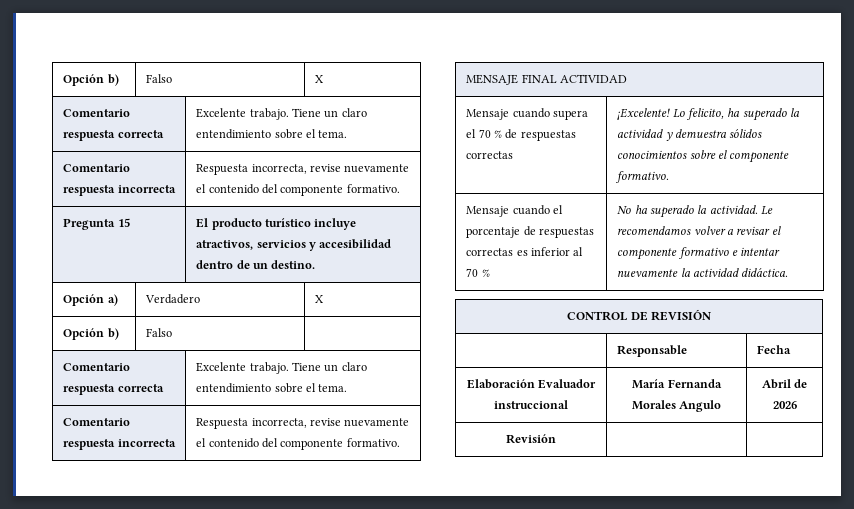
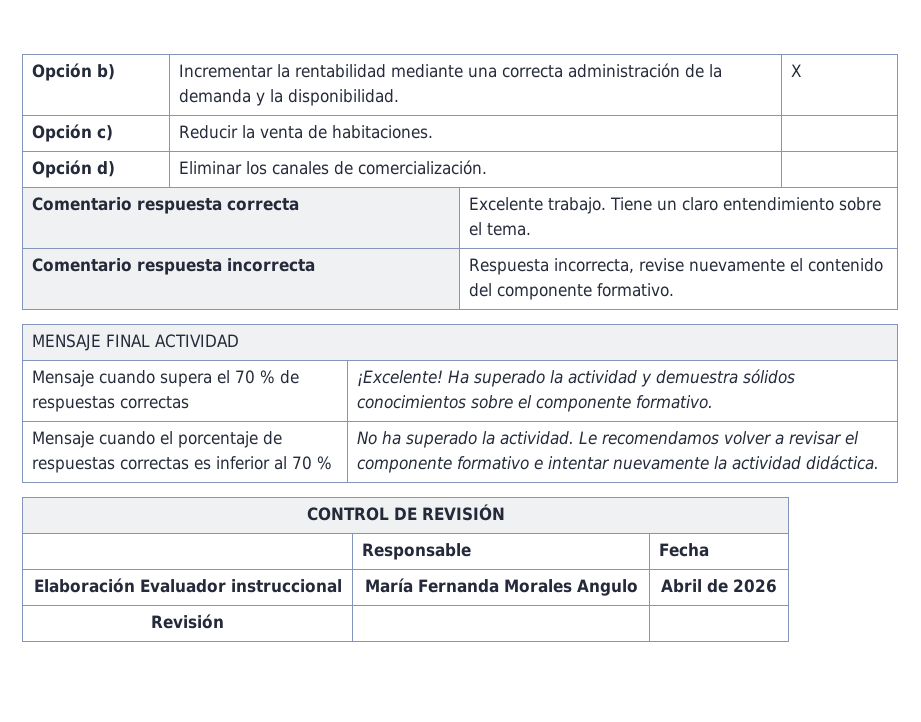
- Opción b) | Falso | X
- Comentario respuesta correcta | Excelente trabajo. Tiene un claro entendimiento sobre el tema.
- Comentario respuesta incorrecta | Respuesta incorrecta, revise nuevamente el contenido del componente formativo.
- Pregunta 15 | El producto turístico incluye atractivos, servicios y accesibilidad dentro de un destino.
- Opción a) | Verdadero | X
- Opción b) | Falso |
+ Opción b) | Incrementar la rentabilidad mediante una correcta administración de la demanda y la disponibilidad. | X
+ Opción c) | Reducir la venta de habitaciones. |
+ Opción d) | Eliminar los canales de comercialización. |
- Mensaje cuando supera el 70 % de respuestas correctas | ¡Excelente! Lo felicito, ha superado la actividad y demuestra sólidos conocimientos sobre el componente formativo.
+ Mensaje cuando supera el 70 % de respuestas correctas | ¡Excelente! Ha superado la actividad y demuestra sólidos conocimientos sobre el componente formativo.

